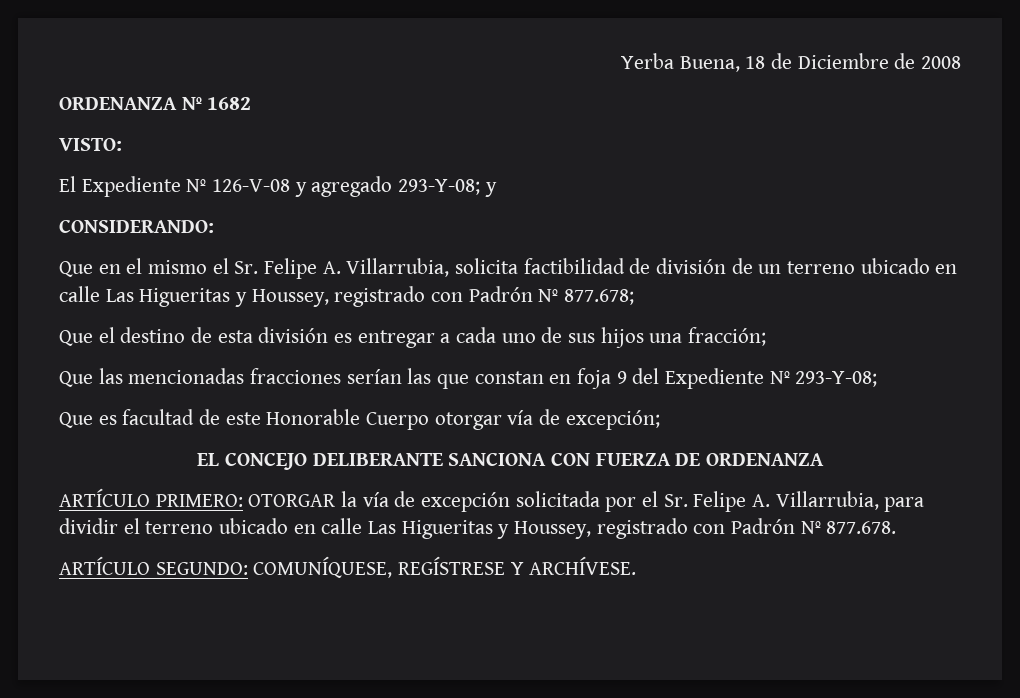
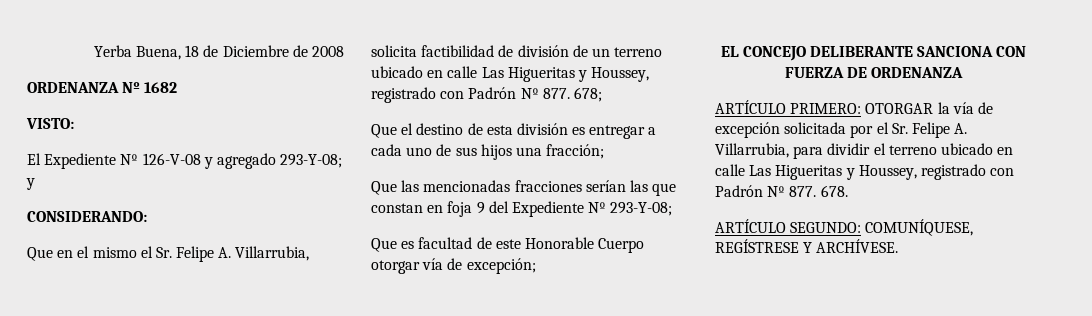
- Que en el mismo el Sr. Felipe A. Villarrubia, solicita factibilidad de división de un terreno ubicado en calle Las Higueritas y Houssey, registrado con Padrón Nº 877.678;
+ Que en el mismo el Sr. Felipe A. Villarrubia, solicita factibilidad de división de un terreno ubicado en calle Las Higueritas y Houssey, registrado con Padrón Nº 877. 678;
- ARTÍCULO PRIMERO: OTORGAR la vía de excepción solicitada por el Sr. Felipe A. Villarrubia, para dividir el terreno ubicado en calle Las Higueritas y Houssey, registrado con Padrón Nº 877.678.
+ ARTÍCULO PRIMERO: OTORGAR la vía de excepción solicitada por el Sr. Felipe A. Villarrubia, para dividir el terreno ubicado en calle Las Higueritas y Houssey, registrado con Padrón Nº 877. 678.

